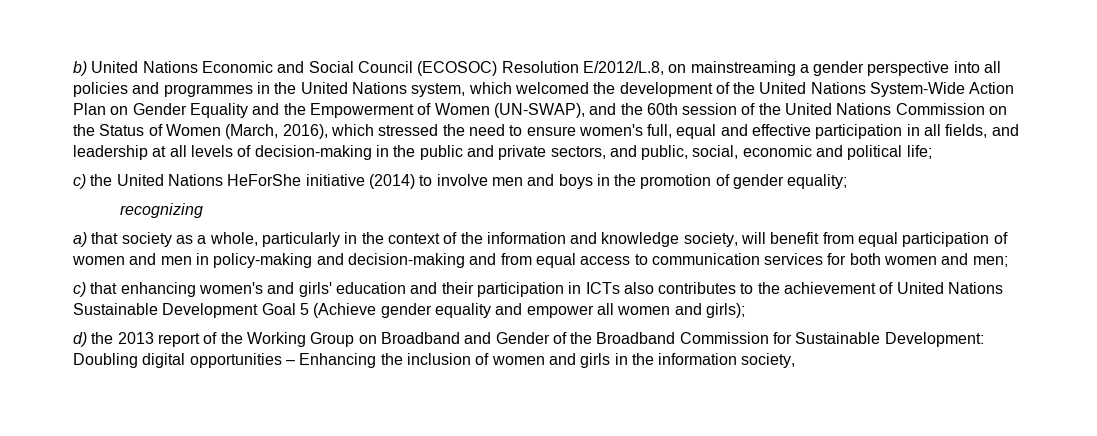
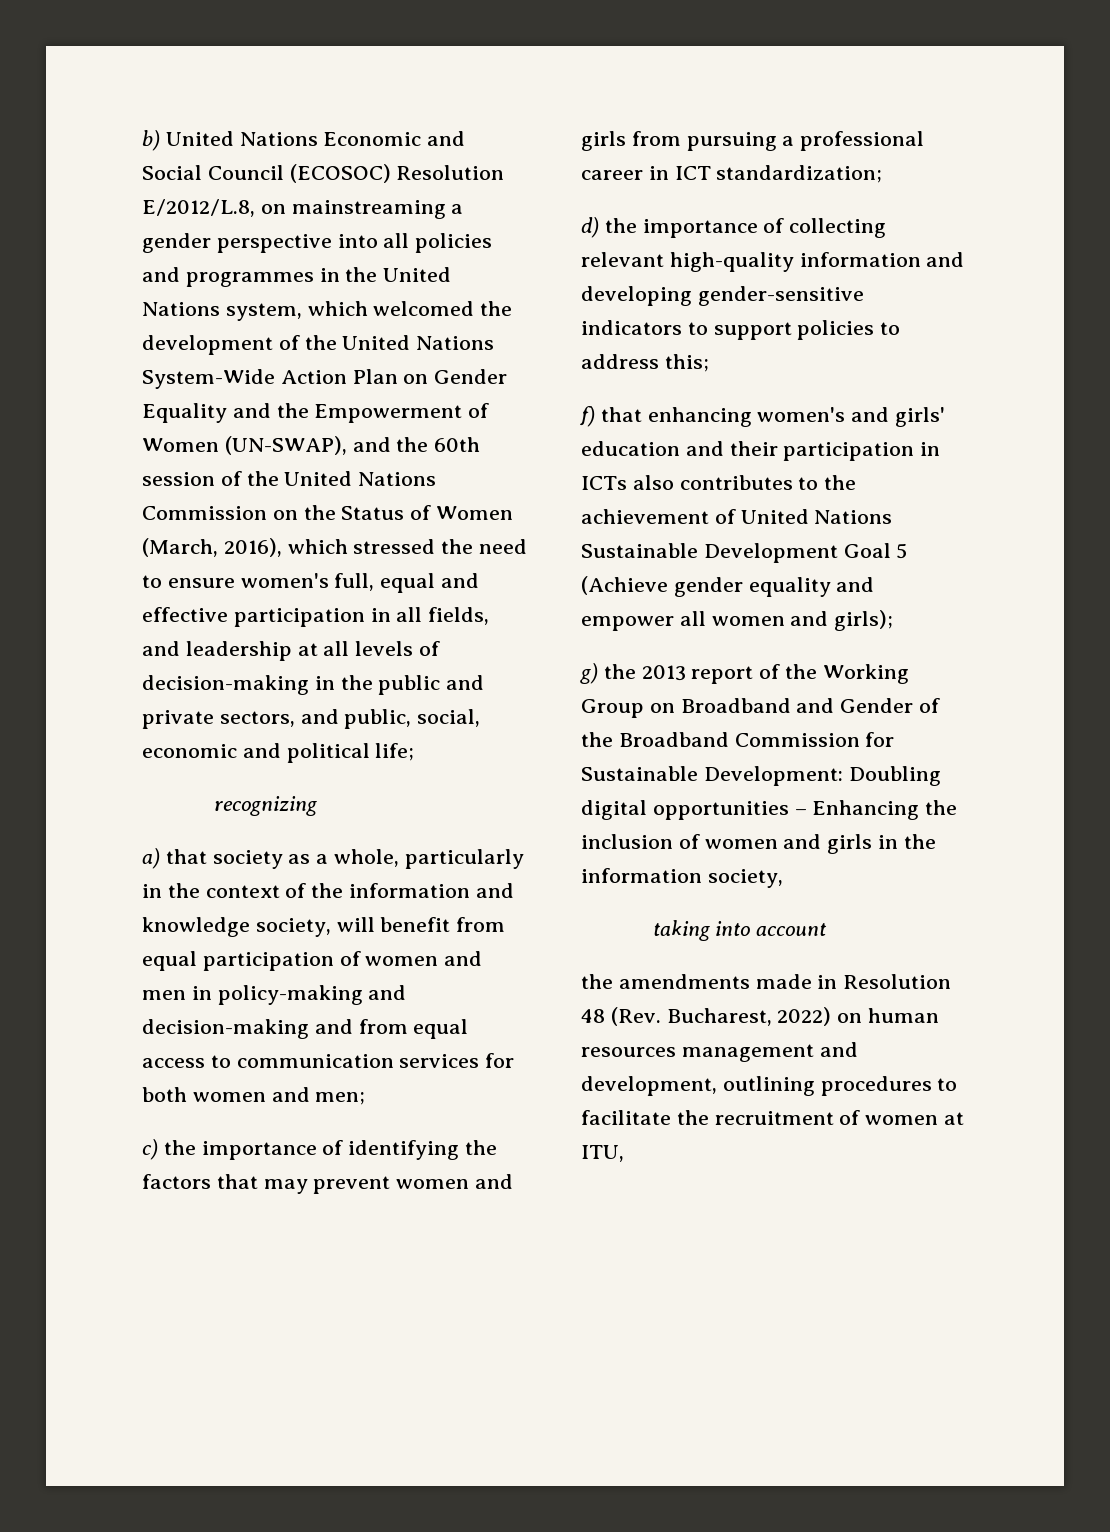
- c) the United Nations HeForShe initiative (2014) to involve men and boys in the promotion of gender equality;
- c) that enhancing women's and girls' education and their participation in ICTs also contributes to the achievement of United Nations Sustainable Development Goal 5 (Achieve gender equality and empower all women and girls);
+ c) the importance of identifying the factors that may prevent women and girls from pursuing a professional career in ICT standardization;
+ d) the importance of collecting relevant high-quality information and developing gender-sensitive indicators to support policies to address this;
+ f) that enhancing women's and girls' education and their participation in ICTs also contributes to the achievement of United Nations Sustainable Development Goal 5 (Achieve gender equality and empower all women and girls);
- d) the 2013 report of the Working Group on Broadband and Gender of the Broadband Commission for Sustainable Development: Doubling digital opportunities – Enhancing the inclusion of women and girls in the information society,
+ g) the 2013 report of the Working Group on Broadband and Gender of the Broadband Commission for Sustainable Development: Doubling digital opportunities – Enhancing the inclusion of women and girls in the information society,
+ taking into account
+ the amendments made in Resolution 48 (Rev. Bucharest, 2022) on human resources management and development, outlining procedures to facilitate the recruitment of women at ITU,

